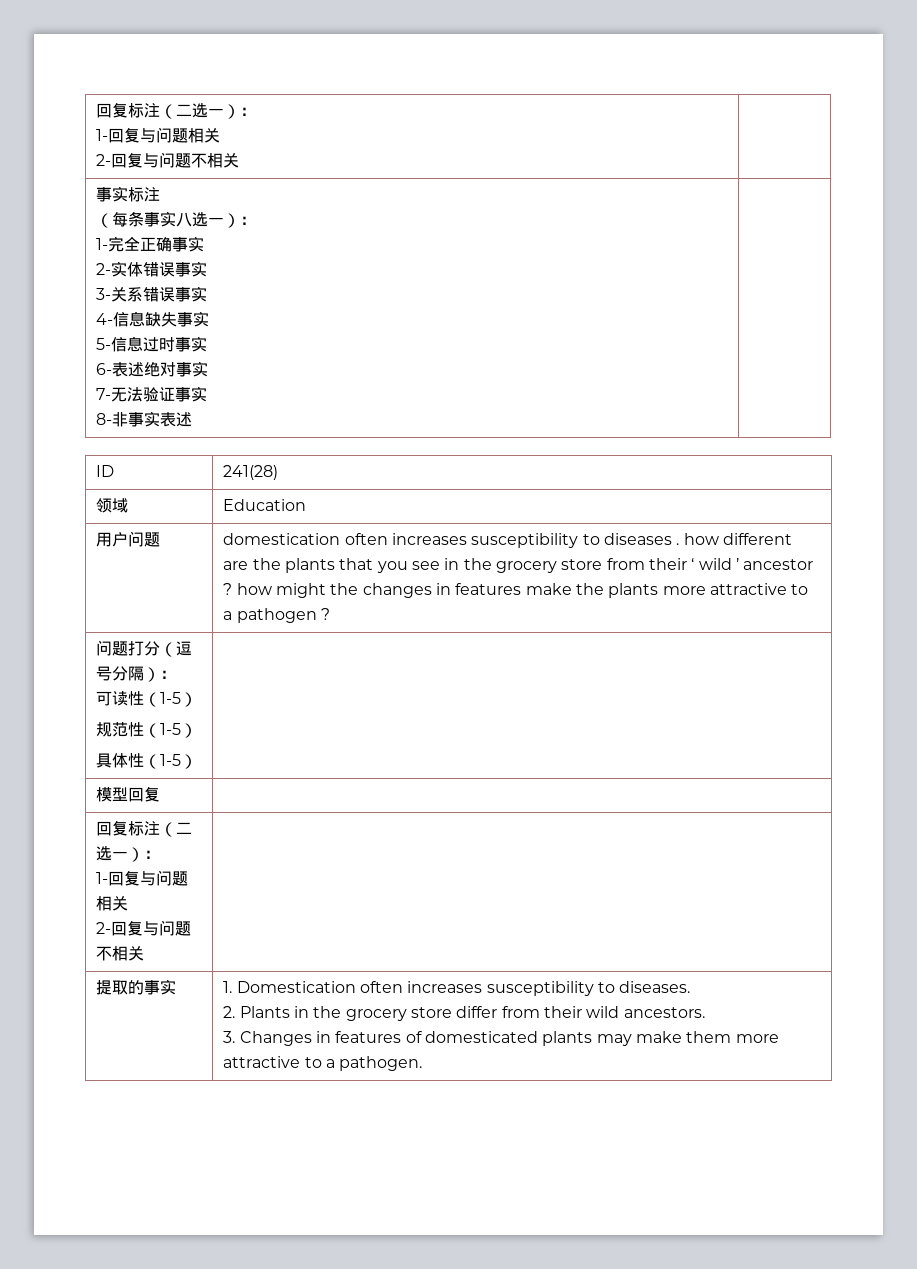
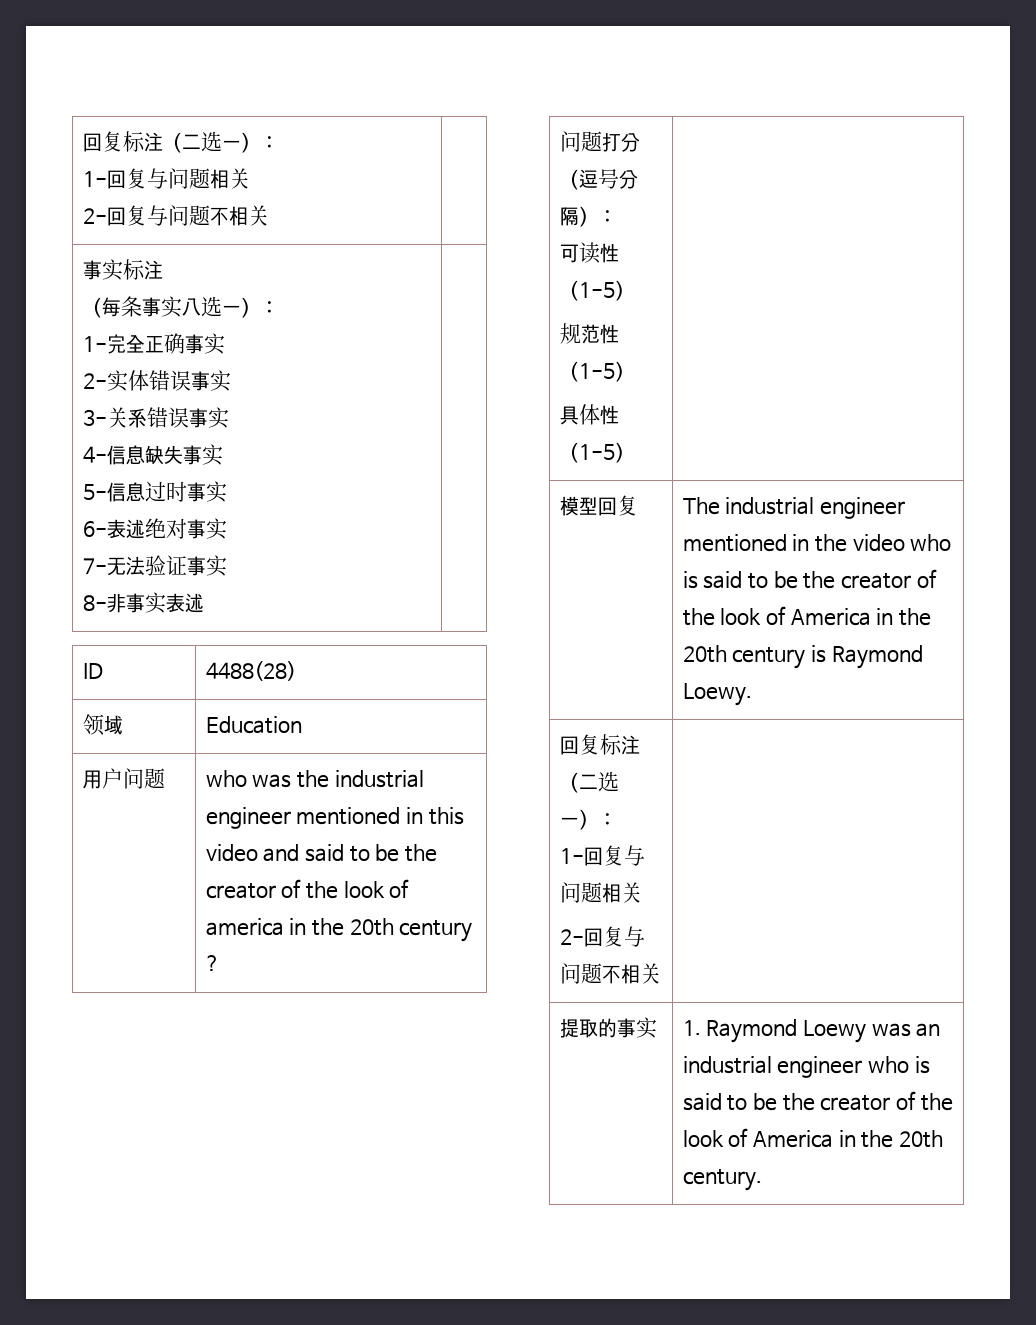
- ID | 241(28)
+ ID | 4488(28)
- domestication often increases susceptibility to diseases . how different are the plants that you see in the grocery store from their ‘ wild ’ ancestor ? how might the changes in features make the plants more attractive to a pathogen ?
+ who was the industrial engineer mentioned in this video and said to be the creator of the look of america in the 20th century ?
- 模型回复 |
+ 模型回复 | The industrial engineer mentioned in the video who is said to be the creator of the look of America in the 20th century is Raymond Loewy.
- 提取的事实 | 1. Domestication often increases susceptibility to diseases.
- 2. Plants in the grocery store differ from their wild ancestors.
- 3. Changes in features of domesticated plants may make them more attractive to a pathogen.
+ 提取的事实 | 1. Raymond Loewy was an industrial engineer who is said to be the creator of the look of America in the 20th century.

